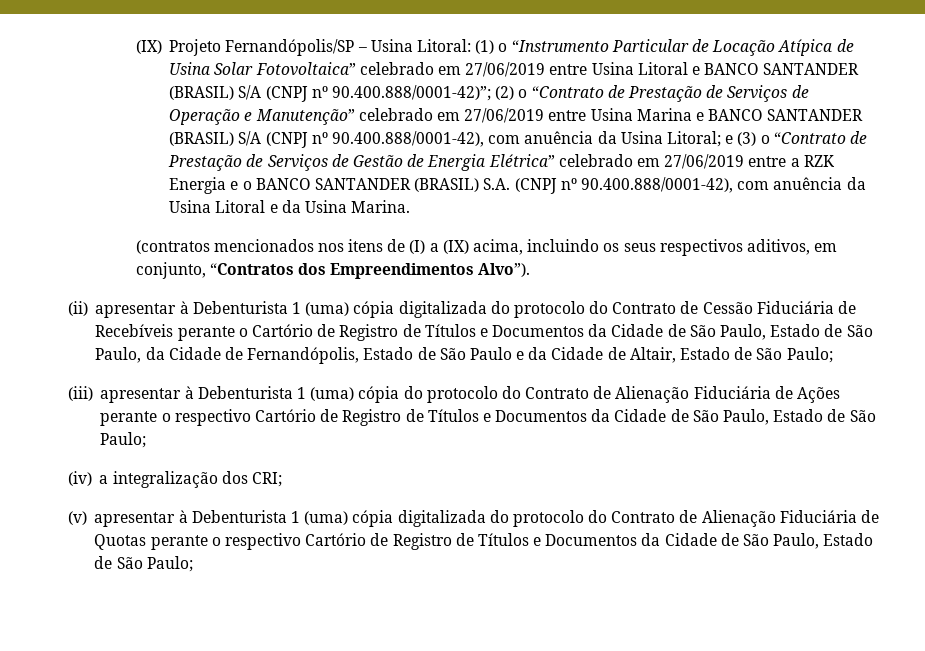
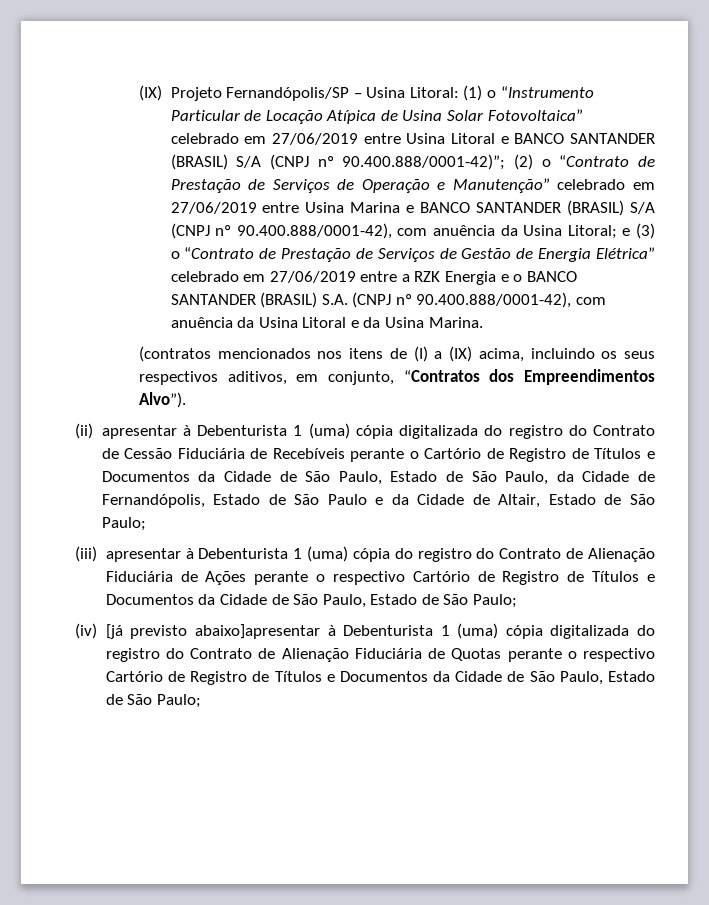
- (ii) apresentar à Debenturista 1 (uma) cópia digitalizada do protocolo do Contrato de Cessão Fiduciária de Recebíveis perante o Cartório de Registro de Títulos e Documentos da Cidade de São Paulo, Estado de São Paulo, da Cidade de Fernandópolis, Estado de São Paulo e da Cidade de Altair, Estado de São Paulo;
+ (ii) apresentar à Debenturista 1 (uma) cópia digitalizada do registro do Contrato de Cessão Fiduciária de Recebíveis perante o Cartório de Registro de Títulos e Documentos da Cidade de São Paulo, Estado de São Paulo, da Cidade de Fernandópolis, Estado de São Paulo e da Cidade de Altair, Estado de São Paulo;
- (iii) apresentar à Debenturista 1 (uma) cópia do protocolo do Contrato de Alienação Fiduciária de Ações perante o respectivo Cartório de Registro de Títulos e Documentos da Cidade de São Paulo, Estado de São Paulo;
+ (iii) apresentar à Debenturista 1 (uma) cópia do registro do Contrato de Alienação Fiduciária de Ações perante o respectivo Cartório de Registro de Títulos e Documentos da Cidade de São Paulo, Estado de São Paulo;
- (iv) a integralização dos CRI;
- (v) apresentar à Debenturista 1 (uma) cópia digitalizada do protocolo do Contrato de Alienação Fiduciária de Quotas perante o respectivo Cartório de Registro de Títulos e Documentos da Cidade de São Paulo, Estado de São Paulo;
+ (iv) [já previsto abaixo]apresentar à Debenturista 1 (uma) cópia digitalizada do registro do Contrato de Alienação Fiduciária de Quotas perante o respectivo Cartório de Registro de Títulos e Documentos da Cidade de São Paulo, Estado de São Paulo;

